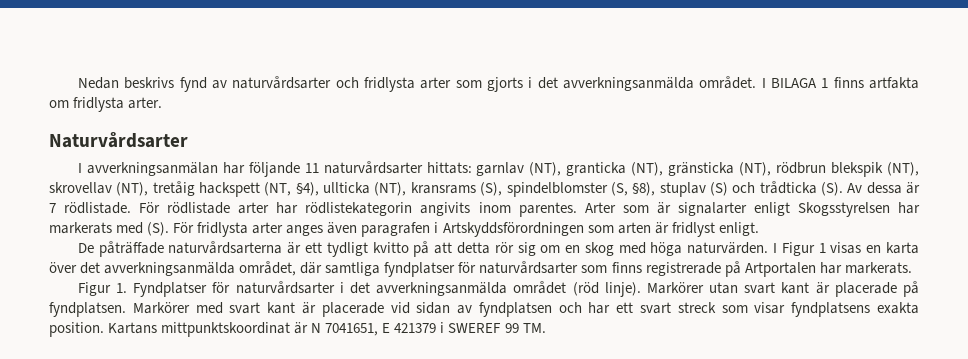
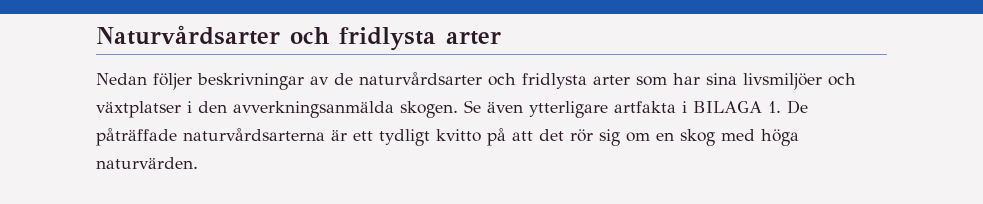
- Nedan beskrivs fynd av naturvårdsarter och fridlysta arter som gjorts i det avverkningsanmälda området. I BILAGA 1 finns artfakta om fridlysta arter.
- Naturvårdsarter
- I avverkningsanmälan har följande 11 naturvårdsarter hittats: garnlav (NT), granticka (NT), gränsticka (NT), rödbrun blekspik (NT), skrovellav (NT), tretåig hackspett (NT, §4), ullticka (NT), kransrams (S), spindelblomster (S, §8), stuplav (S) och trådticka (S). Av dessa är 7 rödlistade. För rödlistade arter har rödlistekategorin angivits inom parentes. Arter som är signalarter enligt Skogsstyrelsen har markerats med (S). För fridlysta arter anges även paragrafen i Artskyddsförordningen som arten är fridlyst enligt.
- De påträffade naturvårdsarterna är ett tydligt kvitto på att detta rör sig om en skog med höga naturvärden. I Figur 1 visas en karta över det avverkningsanmälda området, där samtliga fyndplatser för naturvårdsarter som finns registrerade på Artportalen har markerats.
- Figur 1. Fyndplatser för naturvårdsarter i det avverkningsanmälda området (röd linje). Markörer utan svart kant är placerade på fyndplatsen. Markörer med svart kant är placerade vid sidan av fyndplatsen och har ett svart streck som visar fyndplatsens exakta position. Kartans mittpunktskoordinat är N 7041651, E 421379 i SWEREF 99 TM.
+ Naturvårdsarter och fridlysta arter
+ Nedan följer beskrivningar av de naturvårdsarter och fridlysta arter som har sina livsmiljöer och växtplatser i den avverkningsanmälda skogen. Se även ytterligare artfakta i BILAGA 1. De påträffade naturvårdsarterna är ett tydligt kvitto på att det rör sig om en skog med höga naturvärden.

